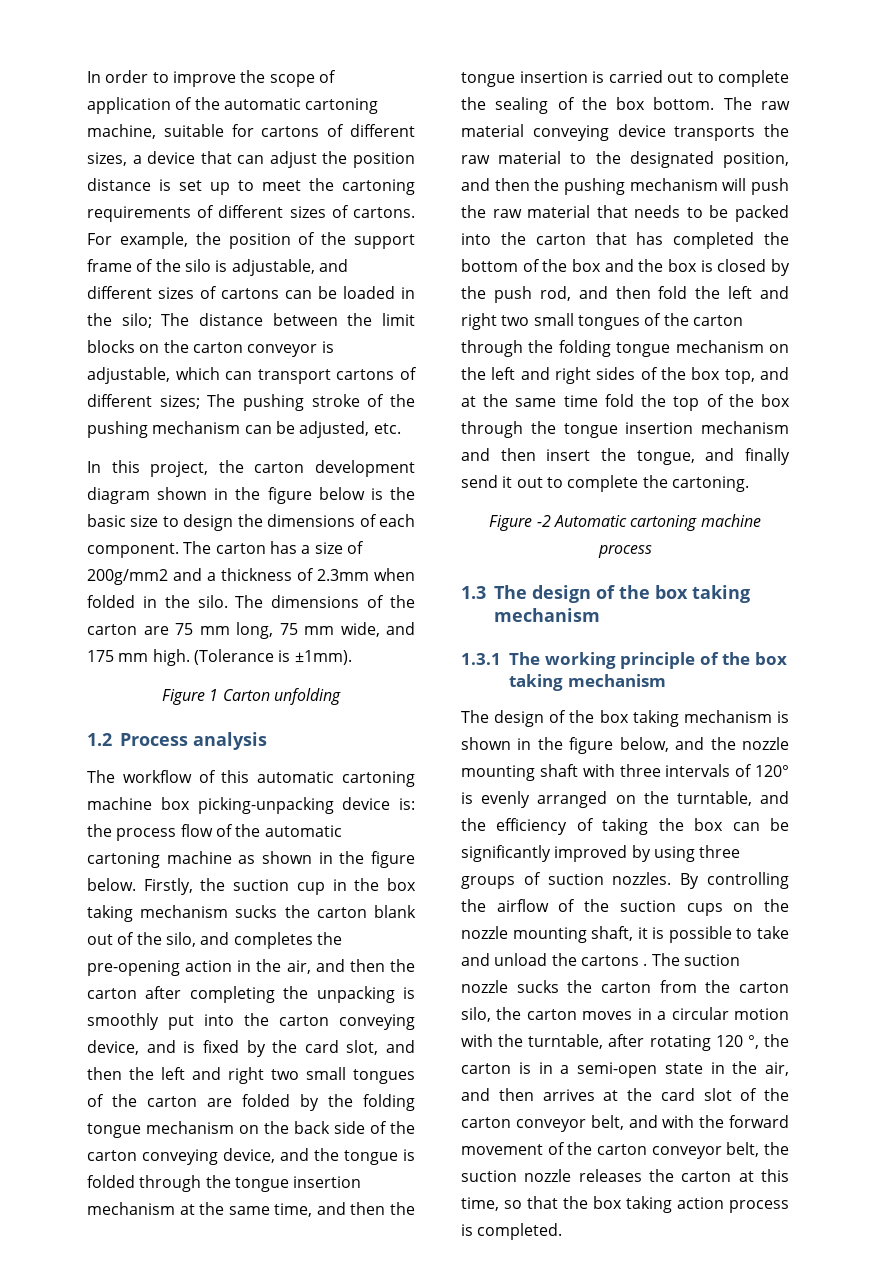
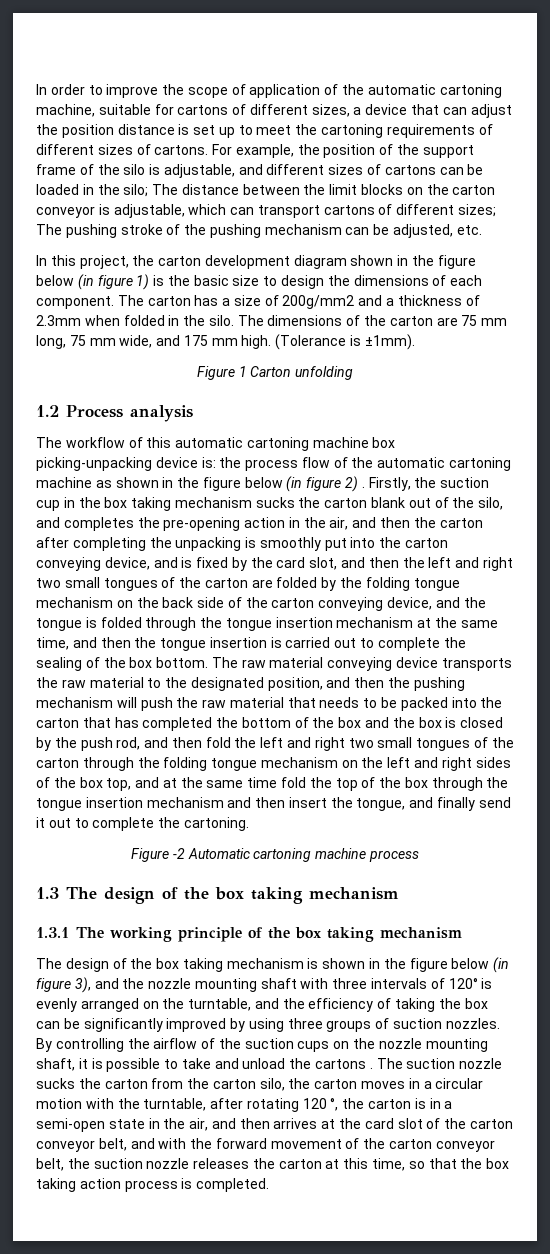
- In this project, the carton development diagram shown in the figure below is the basic size to design the dimensions of each component.
+ In this project, the carton development diagram shown in the figure below (in figure 1) is the basic size to design the dimensions of each component.
- The workflow of this automatic cartoning machine box picking-unpacking device is: the process flow of the automatic cartoning machine as shown in the figure below.
+ The workflow of this automatic cartoning machine box picking-unpacking device is: the process flow of the automatic cartoning machine as shown in the figure below (in figure 2) .
- The design of the box taking mechanism is shown in the figure below, and the nozzle mounting shaft with three intervals of 120° is evenly arranged on the turntable, and the efficiency of taking the box can be significantly improved by using three groups of suction nozzles.
+ The design of the box taking mechanism is shown in the figure below (in figure 3), and the nozzle mounting shaft with three intervals of 120° is evenly arranged on the turntable, and the efficiency of taking the box can be significantly improved by using three groups of suction nozzles.

